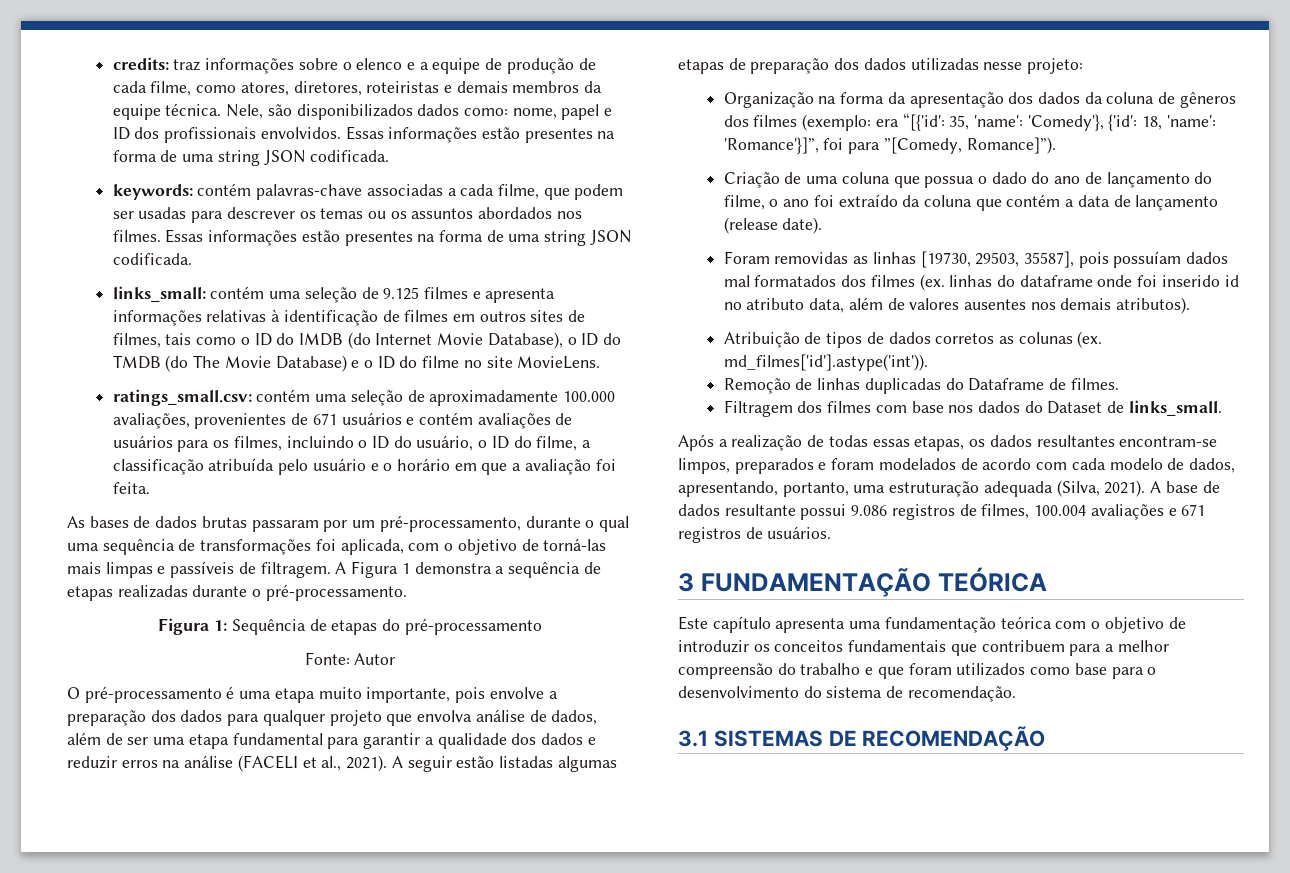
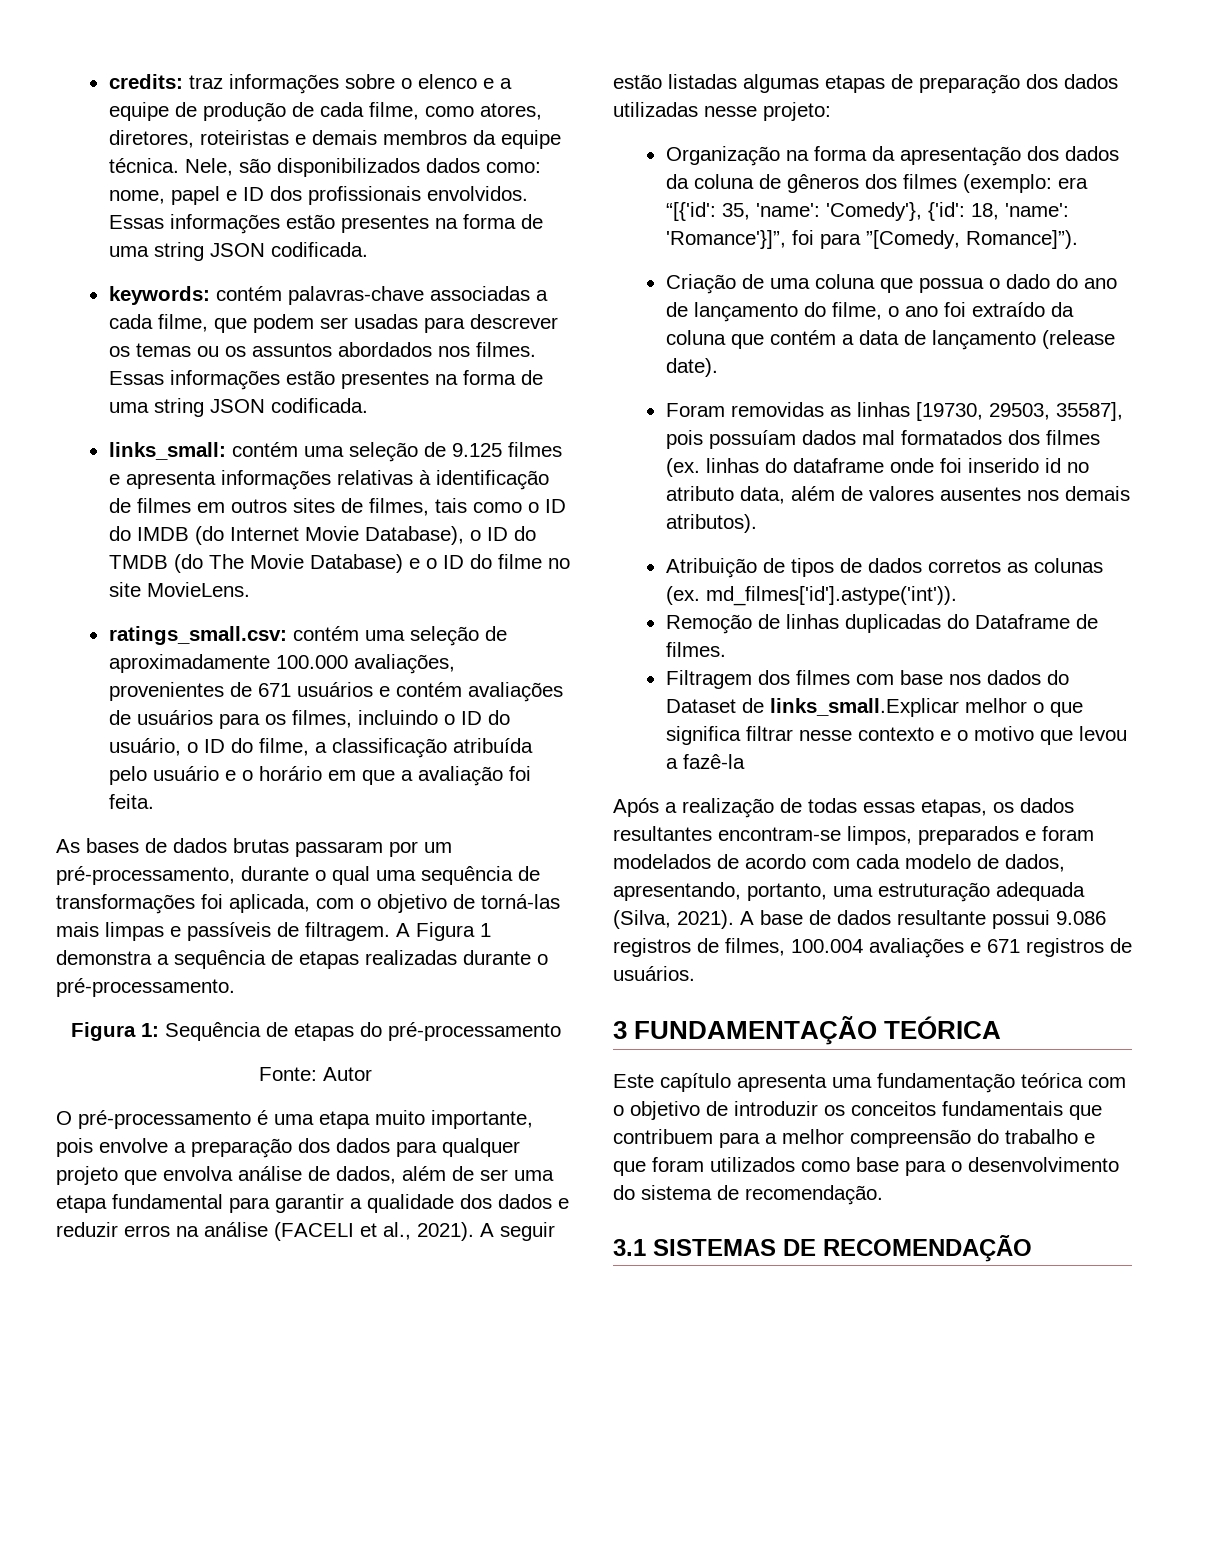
- Filtragem dos filmes com base nos dados do Dataset de links_small.
+ Filtragem dos filmes com base nos dados do Dataset de links_small.Explicar melhor o que significa filtrar nesse contexto e o motivo que levou a fazê-la

